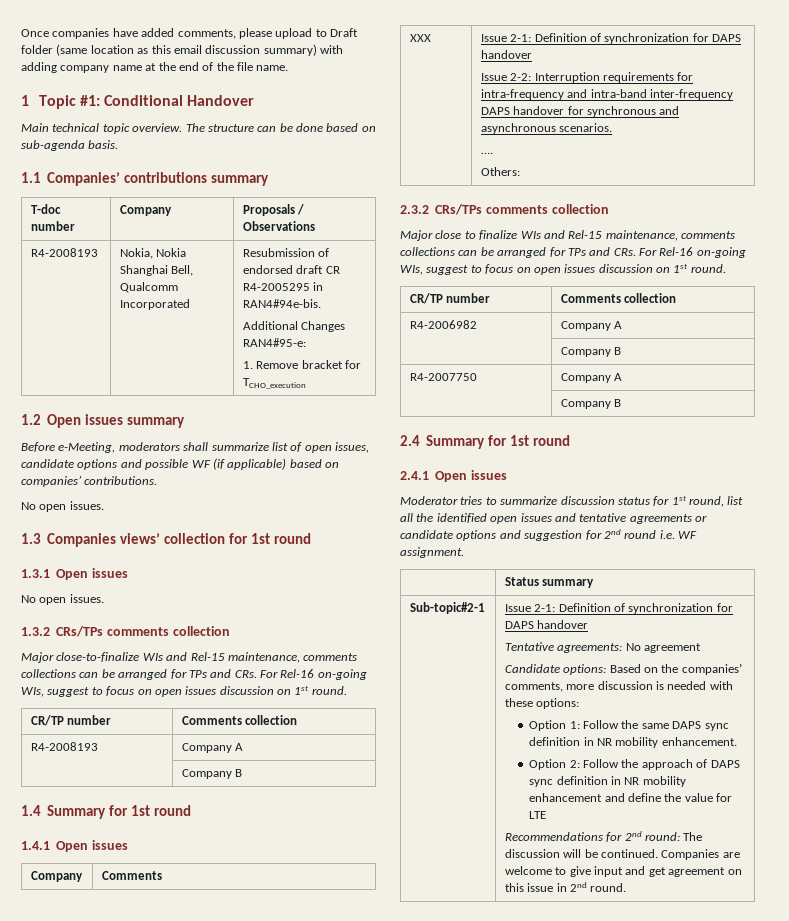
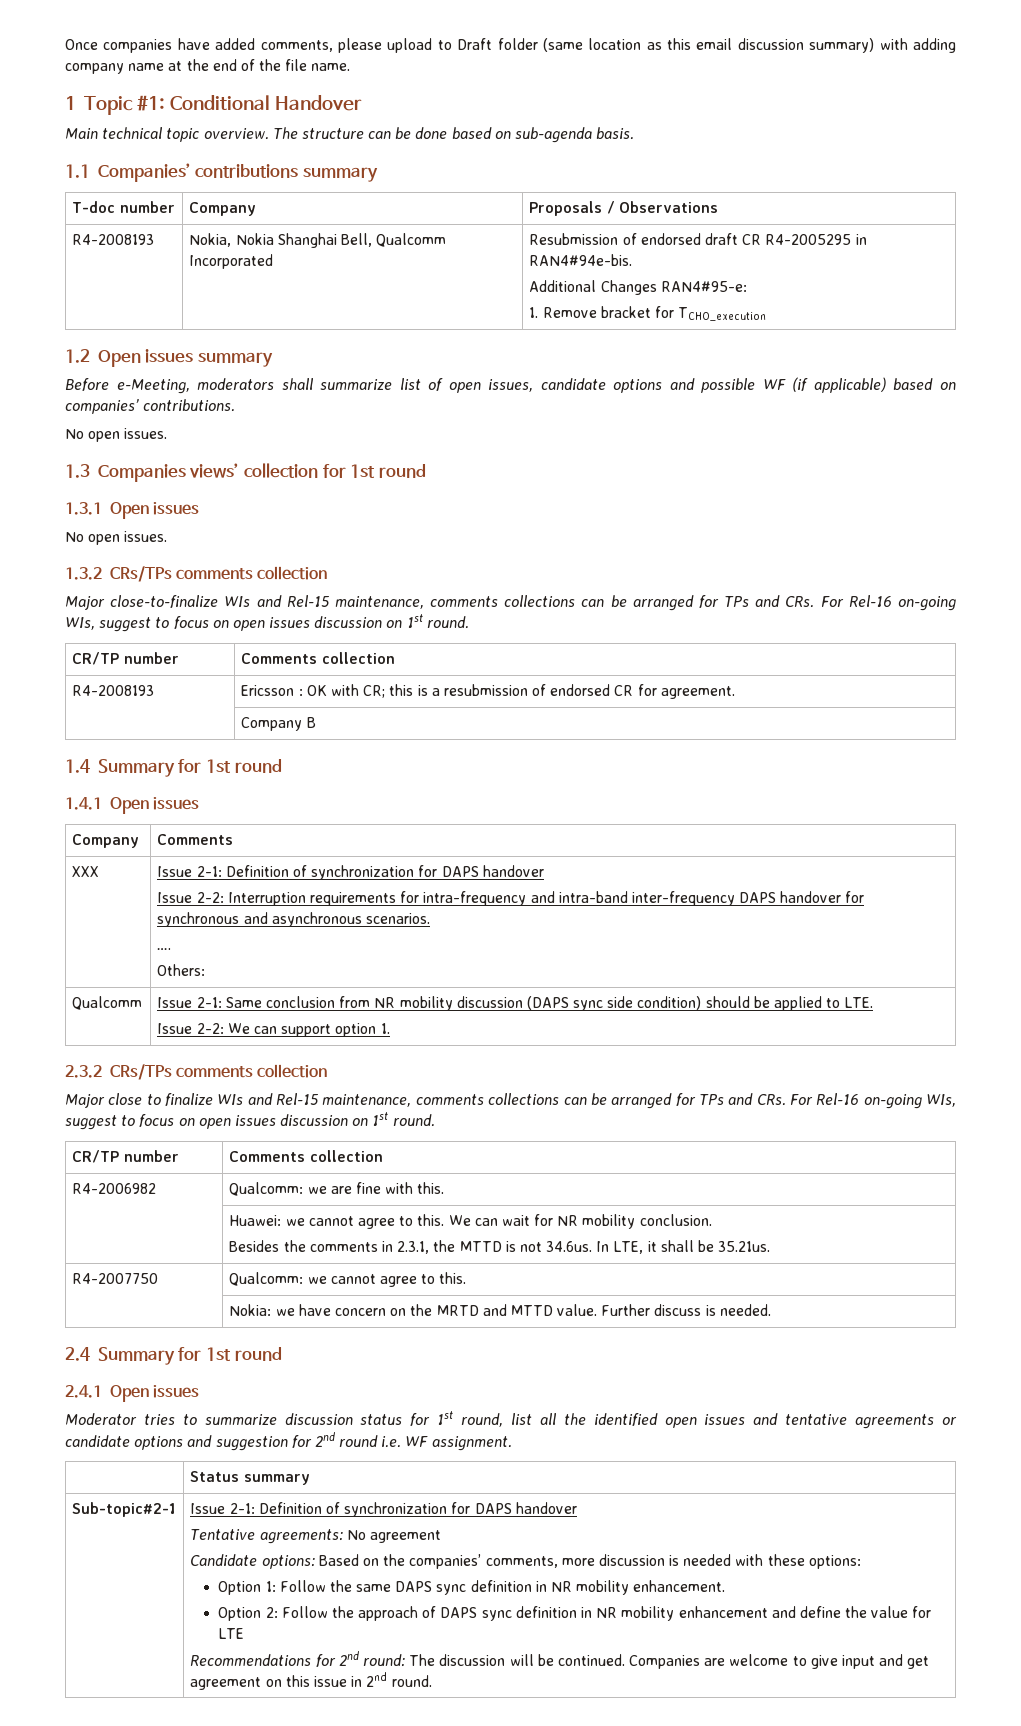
- R4-2008193 | Company A
+ R4-2008193 | Ericsson : OK with CR; this is a resubmission of endorsed CR for agreement.
+ Qualcomm | Issue 2-1: Same conclusion from NR mobility discussion (DAPS sync side condition) should be applied to LTE.
+ Issue 2-2: We can support option 1.
- R4-2006982 | Company A
- | Company B
- R4-2007750 | Company A
- | Company B
+ R4-2006982 | Qualcomm: we are fine with this.
+ | Huawei: we cannot agree to this. We can wait for NR mobility conclusion.
+ Besides the comments in 2.3.1, the MTTD is not 34.6us. In LTE, it shall be 35.21us.
+ R4-2007750 | Qualcomm: we cannot agree to this.
+ | Nokia: we have concern on the MRTD and MTTD value. Further discuss is needed.

